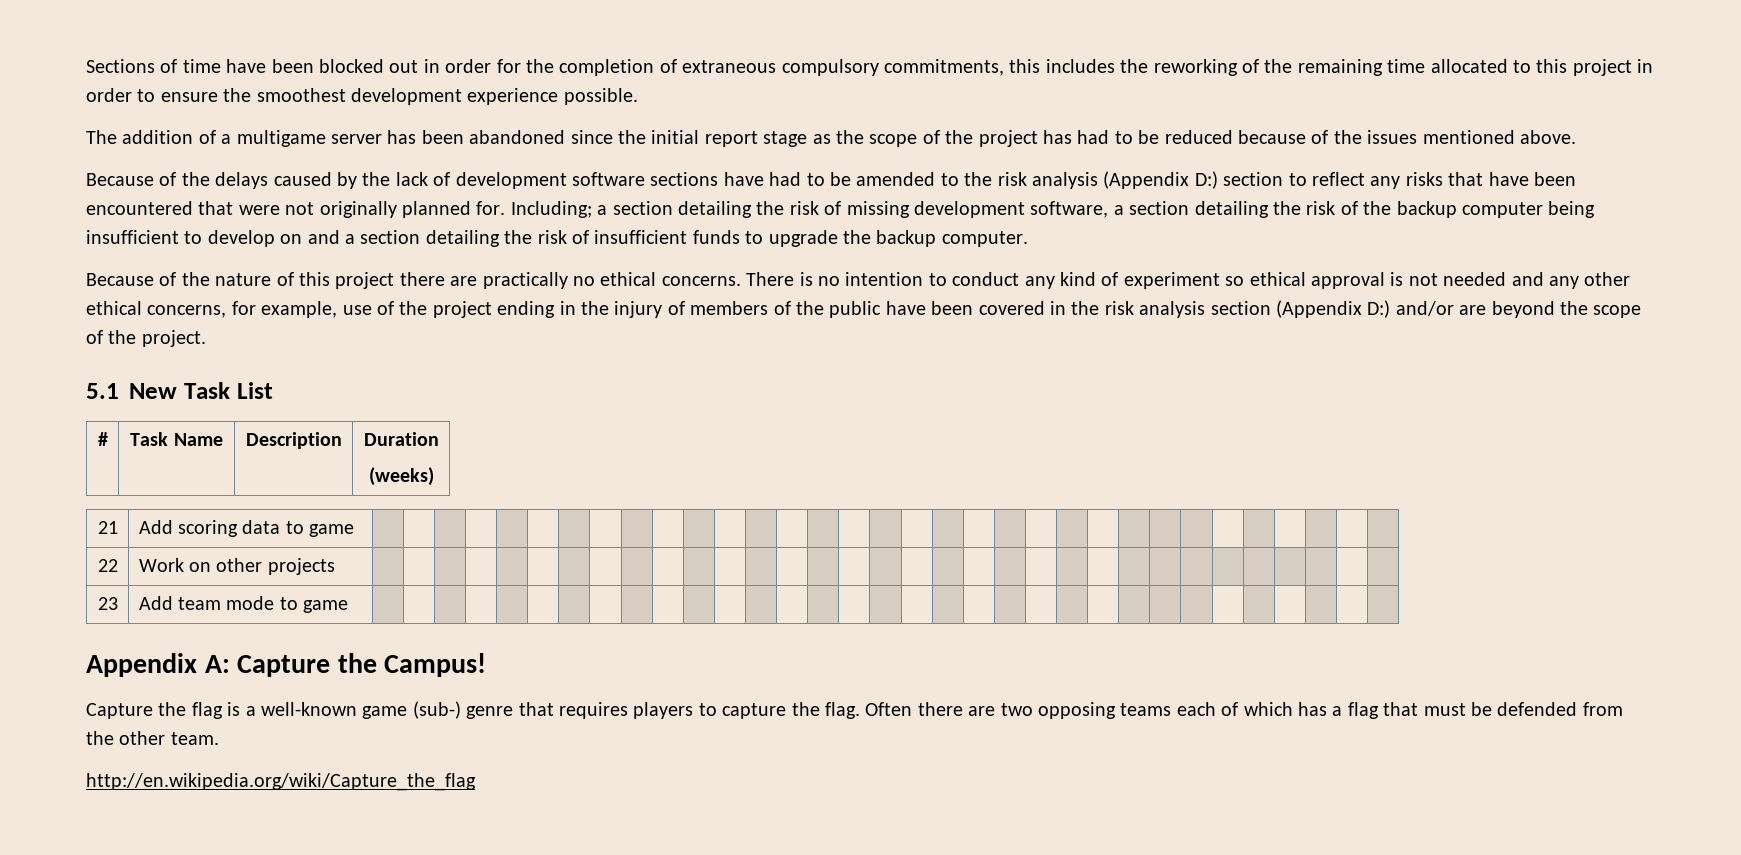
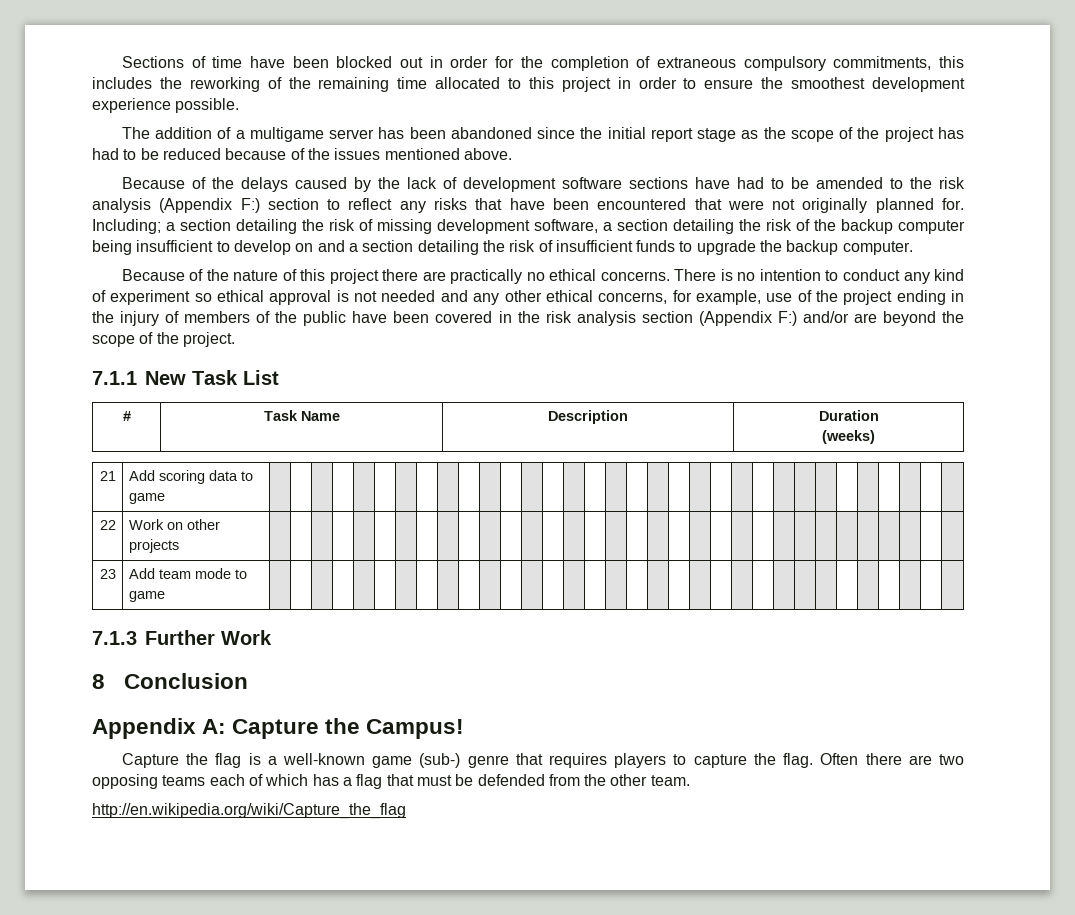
- Because of the delays caused by the lack of development software sections have had to be amended to the risk analysis (Appendix D:) section to reflect any risks that have been encountered that were not originally planned for.
+ Because of the delays caused by the lack of development software sections have had to be amended to the risk analysis (Appendix F:) section to reflect any risks that have been encountered that were not originally planned for.
- There is no intention to conduct any kind of experiment so ethical approval is not needed and any other ethical concerns, for example, use of the project ending in the injury of members of the public have been covered in the risk analysis section (Appendix D:) and/or are beyond the scope of the project.
+ There is no intention to conduct any kind of experiment so ethical approval is not needed and any other ethical concerns, for example, use of the project ending in the injury of members of the public have been covered in the risk analysis section (Appendix F:) and/or are beyond the scope of the project.
- 5.1 New Task List
+ 7.1.1 New Task List
+ 7.1.3 Further Work
+ 8 Conclusion

